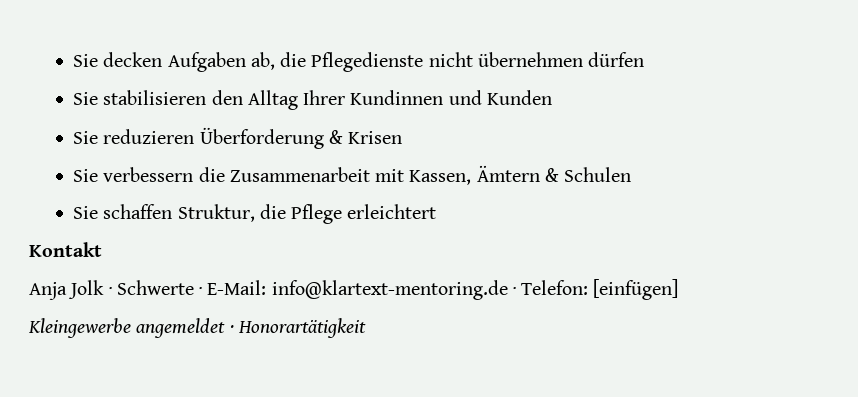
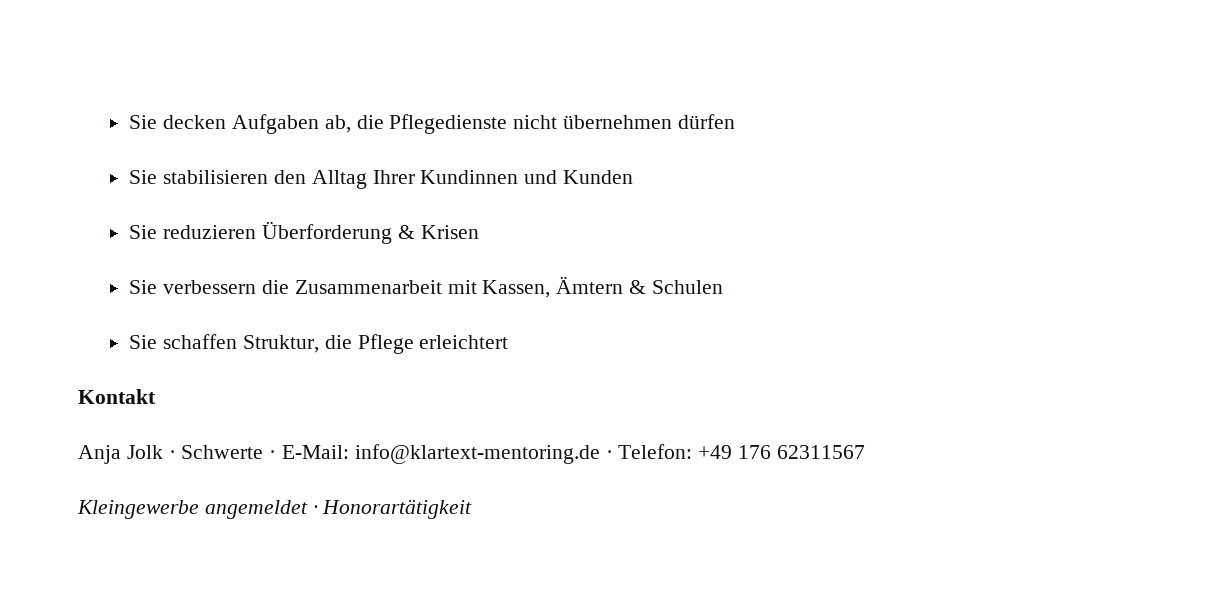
- Anja Jolk · Schwerte · E-Mail: info@klartext-mentoring.de · Telefon: [einfügen]
+ Anja Jolk · Schwerte · E-Mail: info@klartext-mentoring.de · Telefon: +49 176 62311567

